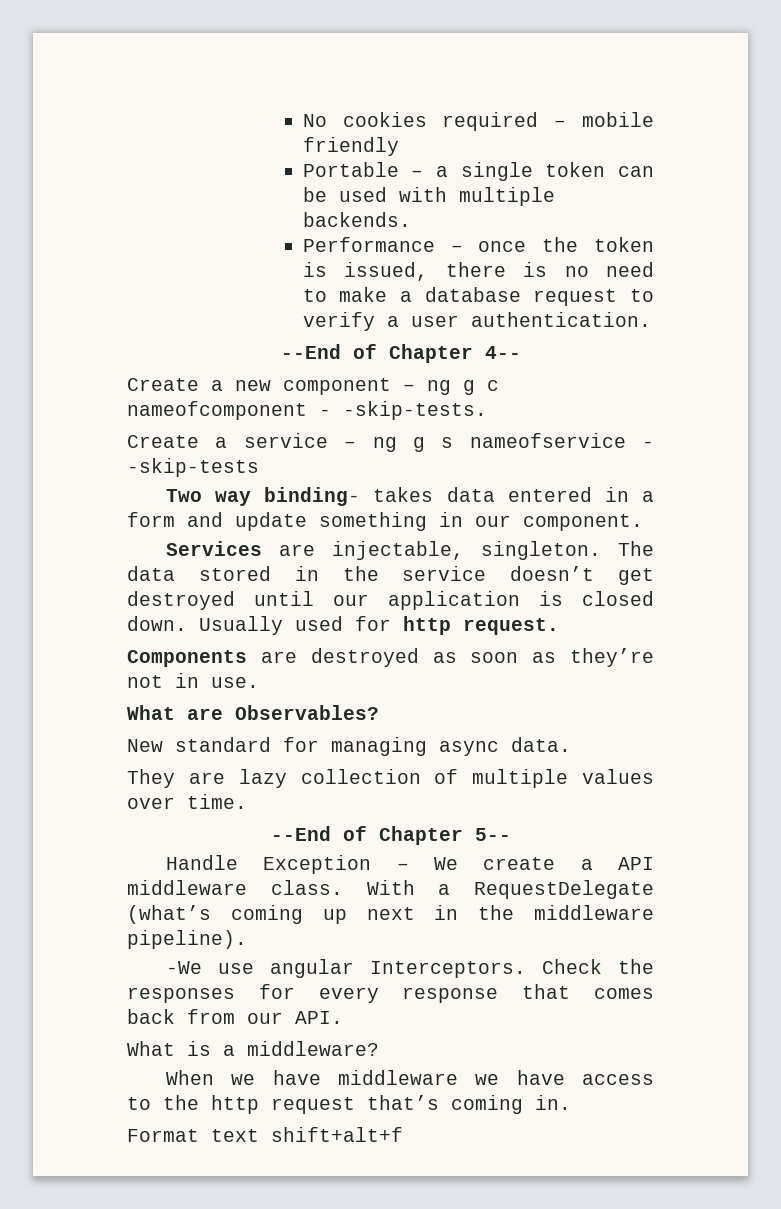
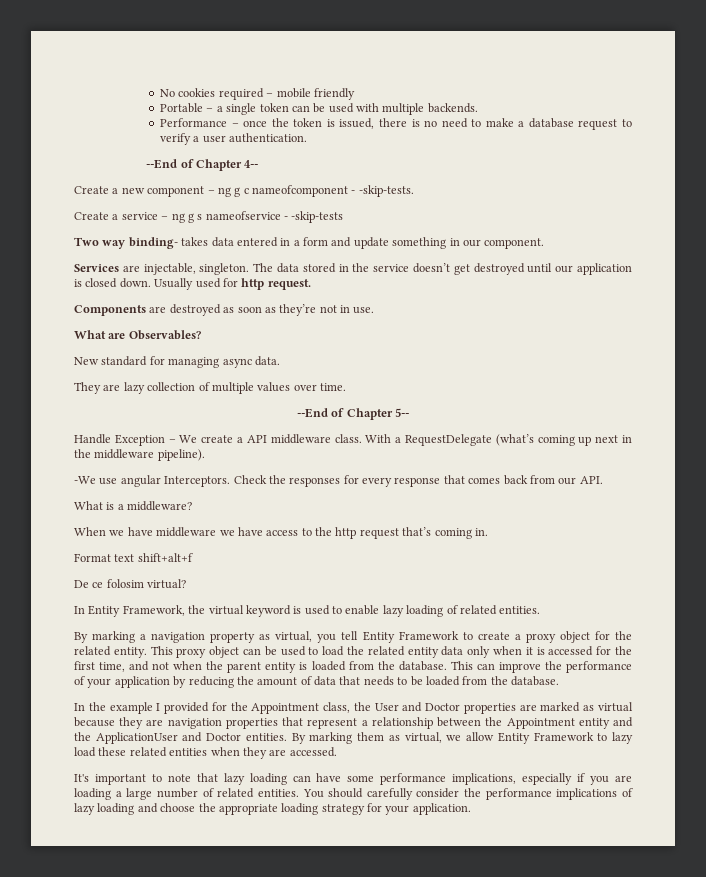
+ De ce folosim virtual?
+ In Entity Framework, the virtual keyword is used to enable lazy loading of related entities.
+ By marking a navigation property as virtual, you tell Entity Framework to create a proxy object for the related entity. This proxy object can be used to load the related entity data only when it is accessed for the first time, and not when the parent entity is loaded from the database. This can improve the performance of your application by reducing the amount of data that needs to be loaded from the database.
+ In the example I provided for the Appointment class, the User and Doctor properties are marked as virtual because they are navigation properties that represent a relationship between the Appointment entity and the ApplicationUser and Doctor entities. By marking them as virtual, we allow Entity Framework to lazy load these related entities when they are accessed.
+ It's important to note that lazy loading can have some performance implications, especially if you are loading a large number of related entities. You should carefully consider the performance implications of lazy loading and choose the appropriate loading strategy for your application.

